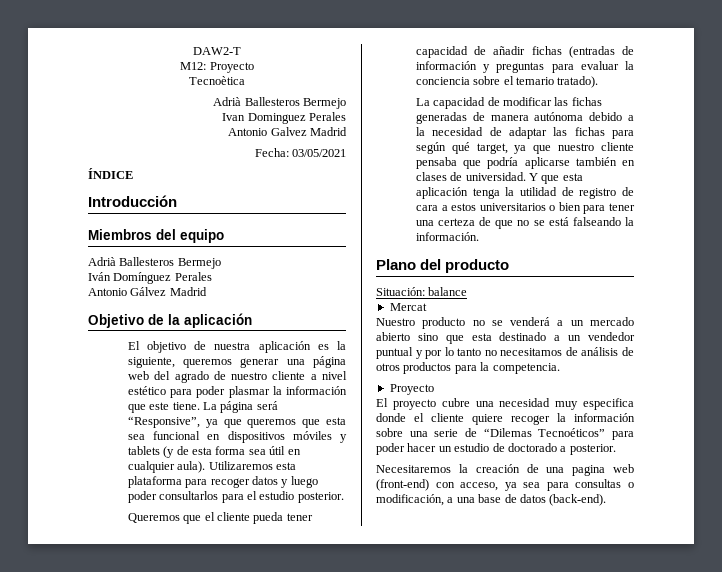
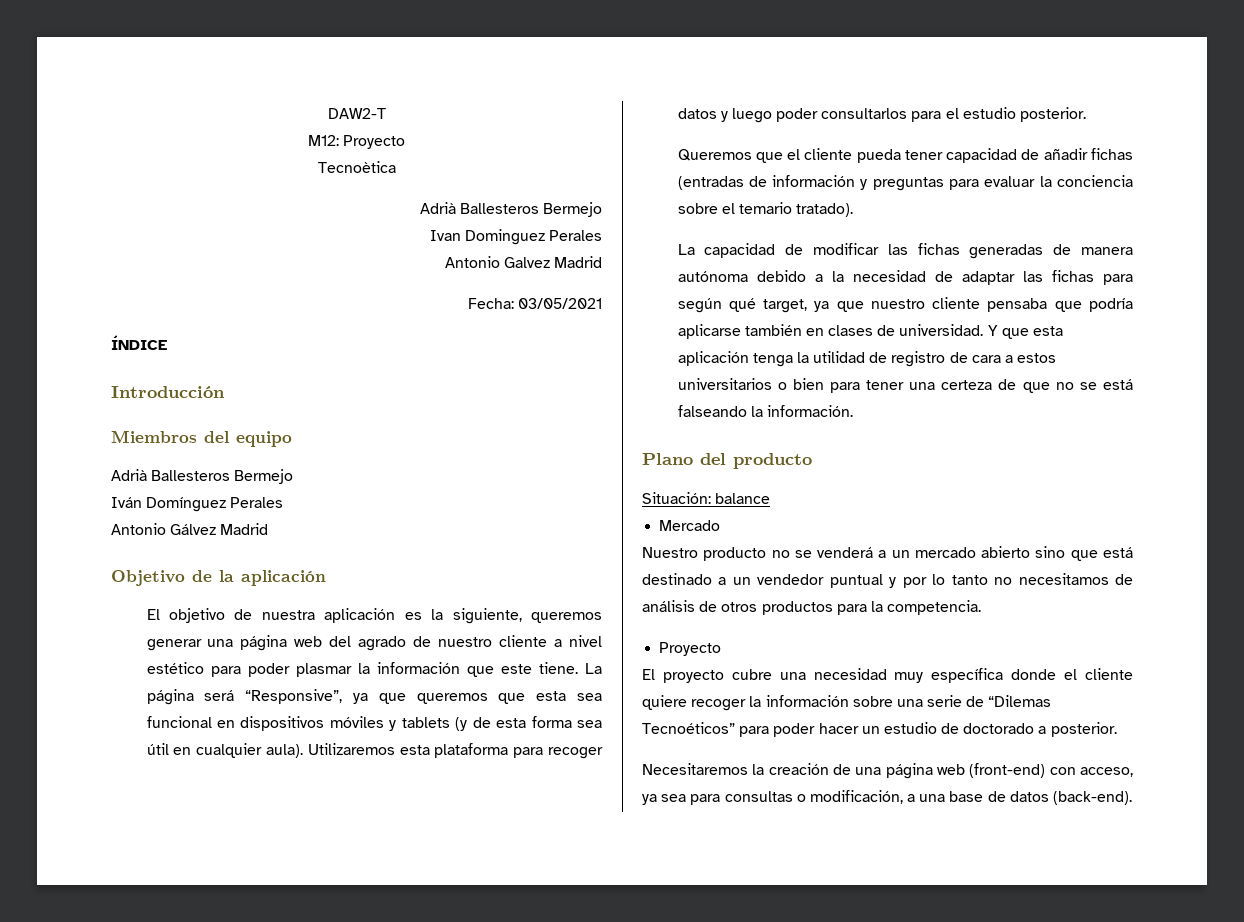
- Mercat
+ Mercado
- Nuestro producto no se venderá a un mercado abierto sino que esta destinado a un vendedor puntual y por lo tanto no necesitamos de análisis de otros productos para la competencia.
+ Nuestro producto no se venderá a un mercado abierto sino que está destinado a un vendedor puntual y por lo tanto no necesitamos de análisis de otros productos para la competencia.
- El proyecto cubre una necesidad muy especifica donde el cliente quiere recoger la información sobre una serie de “Dilemas Tecnoéticos” para poder hacer un estudio de doctorado a posterior.
+ El proyecto cubre una necesidad muy específica donde el cliente quiere recoger la información sobre una serie de “Dilemas Tecnoéticos” para poder hacer un estudio de doctorado a posterior.
- Necesitaremos la creación de una pagina web (front-end) con acceso, ya sea para consultas o modificación, a una base de datos (back-end).
+ Necesitaremos la creación de una página web (front-end) con acceso, ya sea para consultas o modificación, a una base de datos (back-end).

